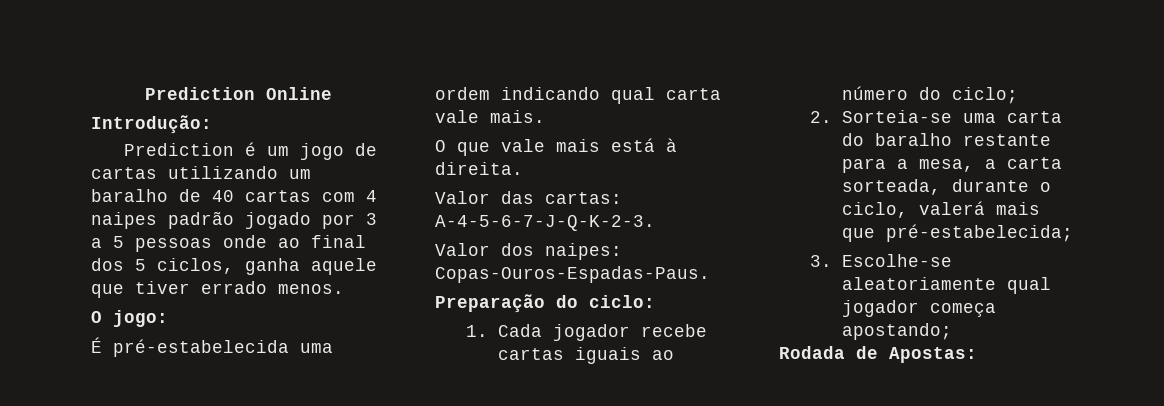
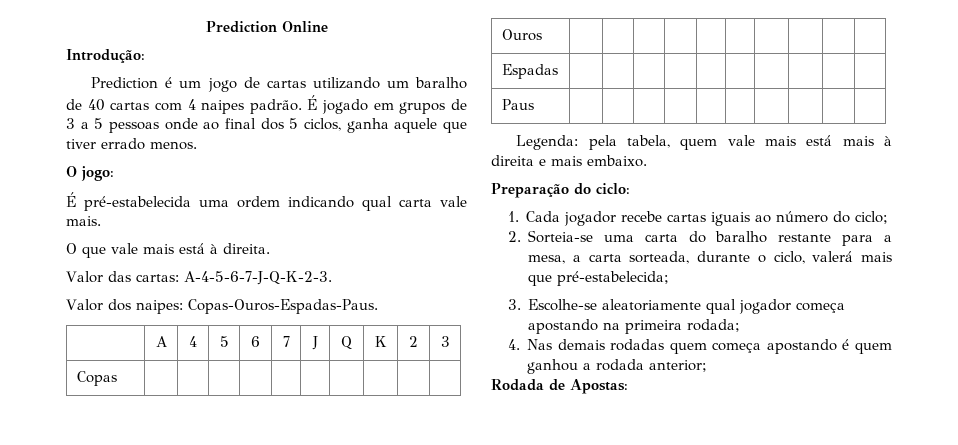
- Prediction é um jogo de cartas utilizando um baralho de 40 cartas com 4 naipes padrão jogado por 3 a 5 pessoas onde ao final dos 5 ciclos, ganha aquele que tiver errado menos.
+ Prediction é um jogo de cartas utilizando um baralho de 40 cartas com 4 naipes padrão. É jogado em grupos de 3 a 5 pessoas onde ao final dos 5 ciclos, ganha aquele que tiver errado menos.
+ | A | 4 | 5 | 6 | 7 | J | Q | K | 2 | 3
+ Copas | | | | | | | | | |
+ Ouros | | | | | | | | | |
+ Espadas | | | | | | | | | |
+ Paus | | | | | | | | | |
+ Legenda: pela tabela, quem vale mais está mais à direita e mais embaixo.
- 3. Escolhe-se aleatoriamente qual jogador começa apostando;
+ 3. Escolhe-se aleatoriamente qual jogador começa apostando na primeira rodada;
+ 4. Nas demais rodadas quem começa apostando é quem ganhou a rodada anterior;

